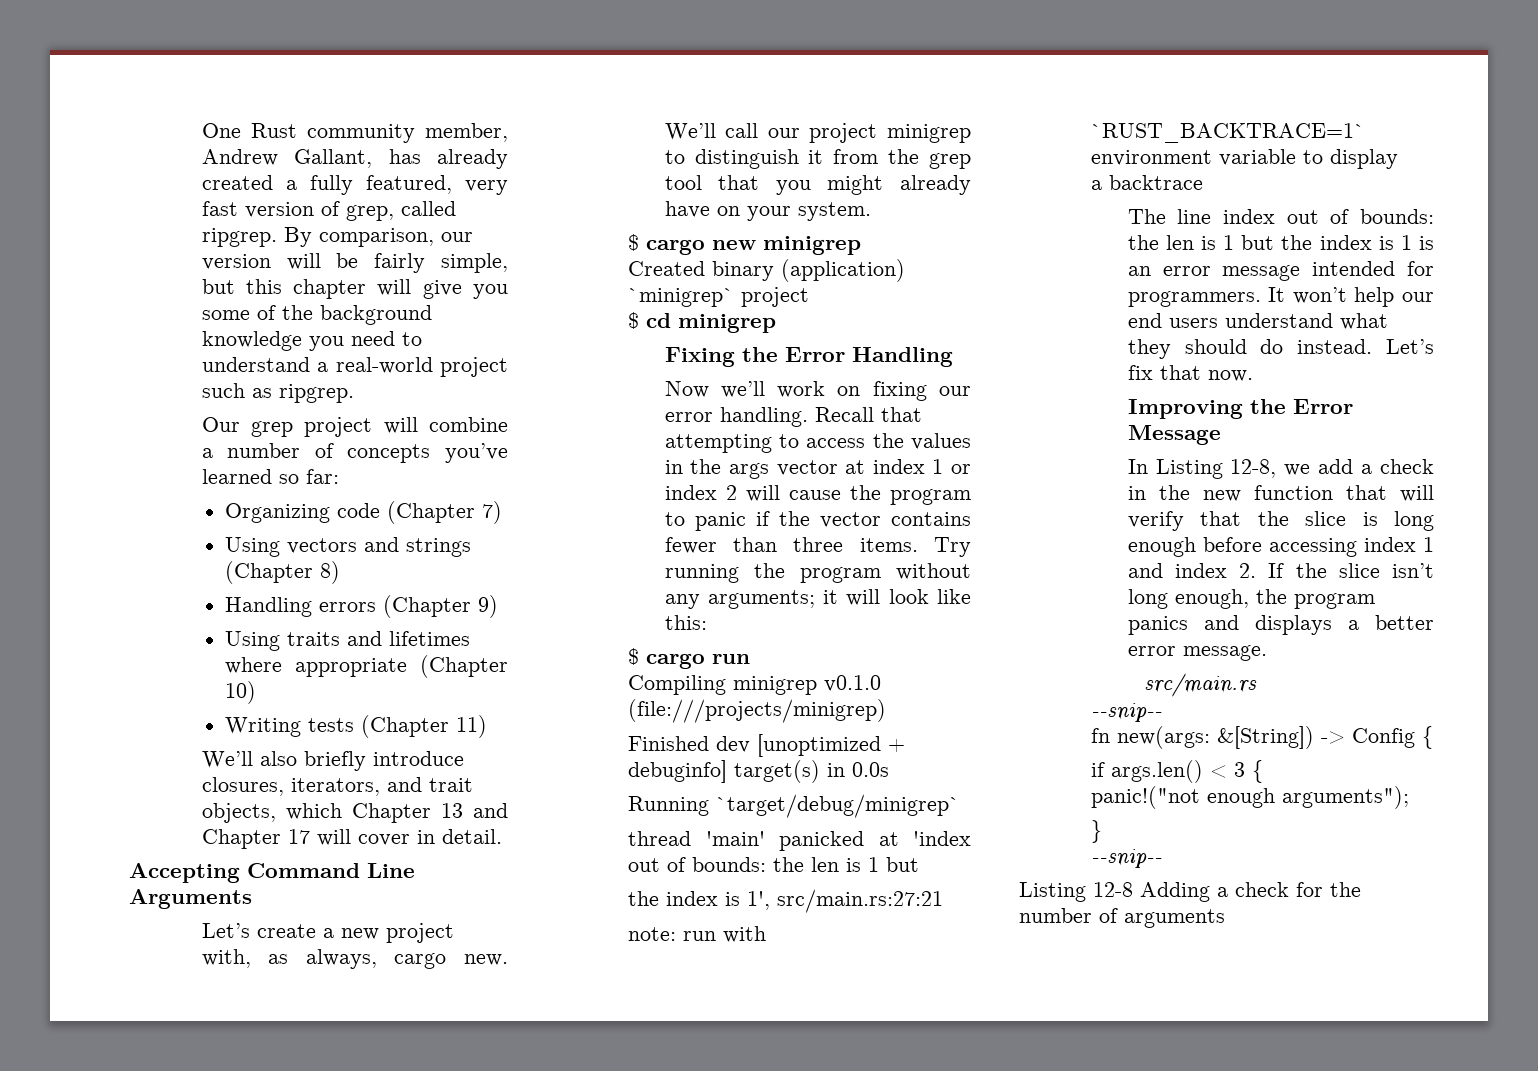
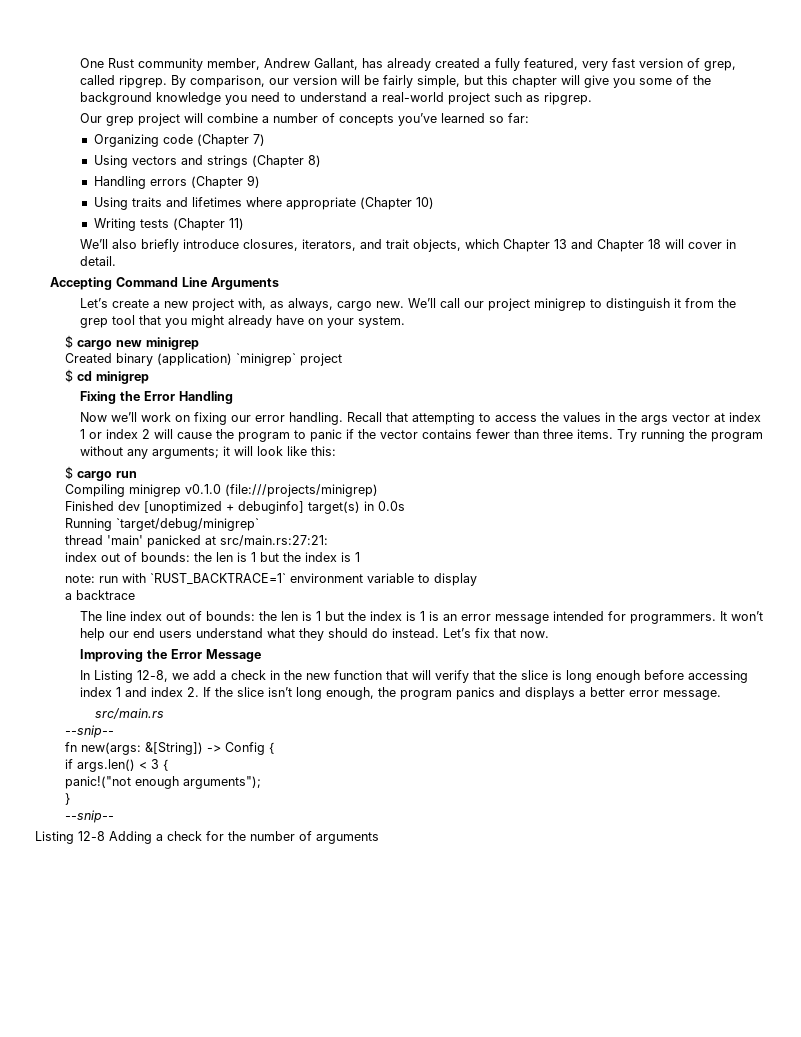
- We’ll also briefly introduce closures, iterators, and trait objects, which Chapter 13 and Chapter 17 will cover in detail.
+ We’ll also briefly introduce closures, iterators, and trait objects, which Chapter 13 and Chapter 18 will cover in detail.
- thread 'main' panicked at 'index out of bounds: the len is 1 but
- the index is 1', src/main.rs:27:21
+ thread 'main' panicked at src/main.rs:27:21:
+ index out of bounds: the len is 1 but the index is 1

